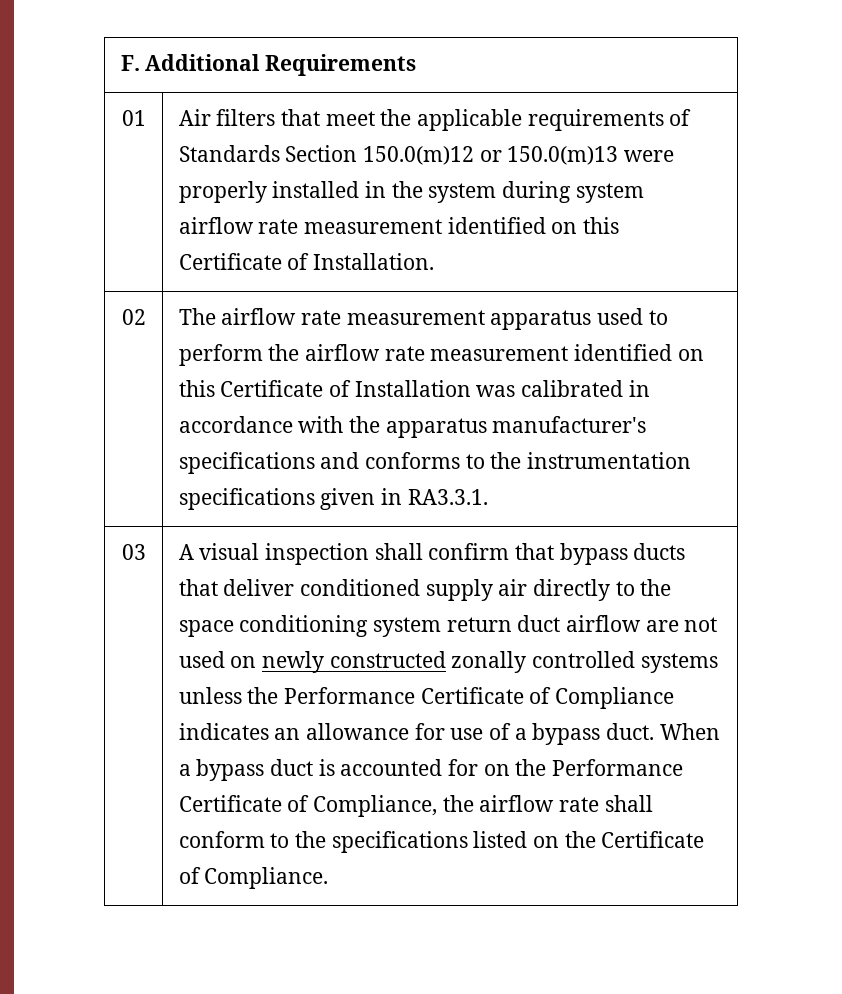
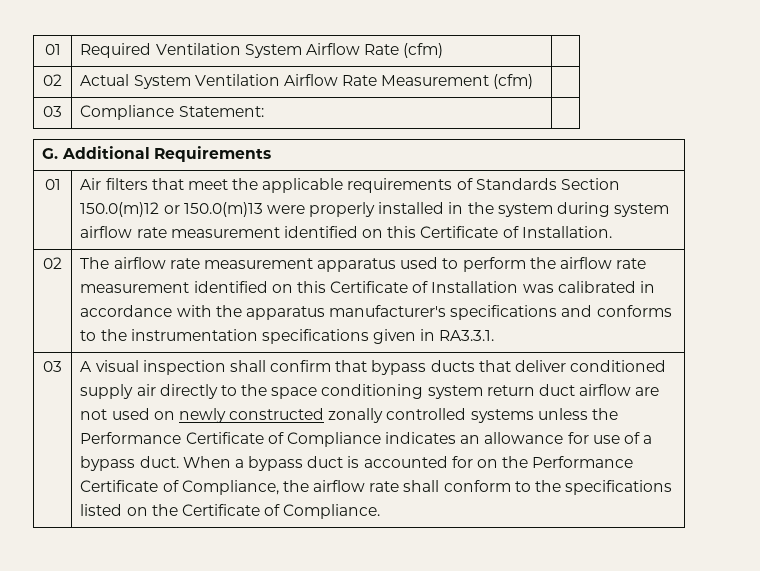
- F. Additional Requirements
+ 01 | Required Ventilation System Airflow Rate (cfm) |
+ 02 | Actual System Ventilation Airflow Rate Measurement (cfm) |
+ 03 | Compliance Statement: |
+ G. Additional Requirements

